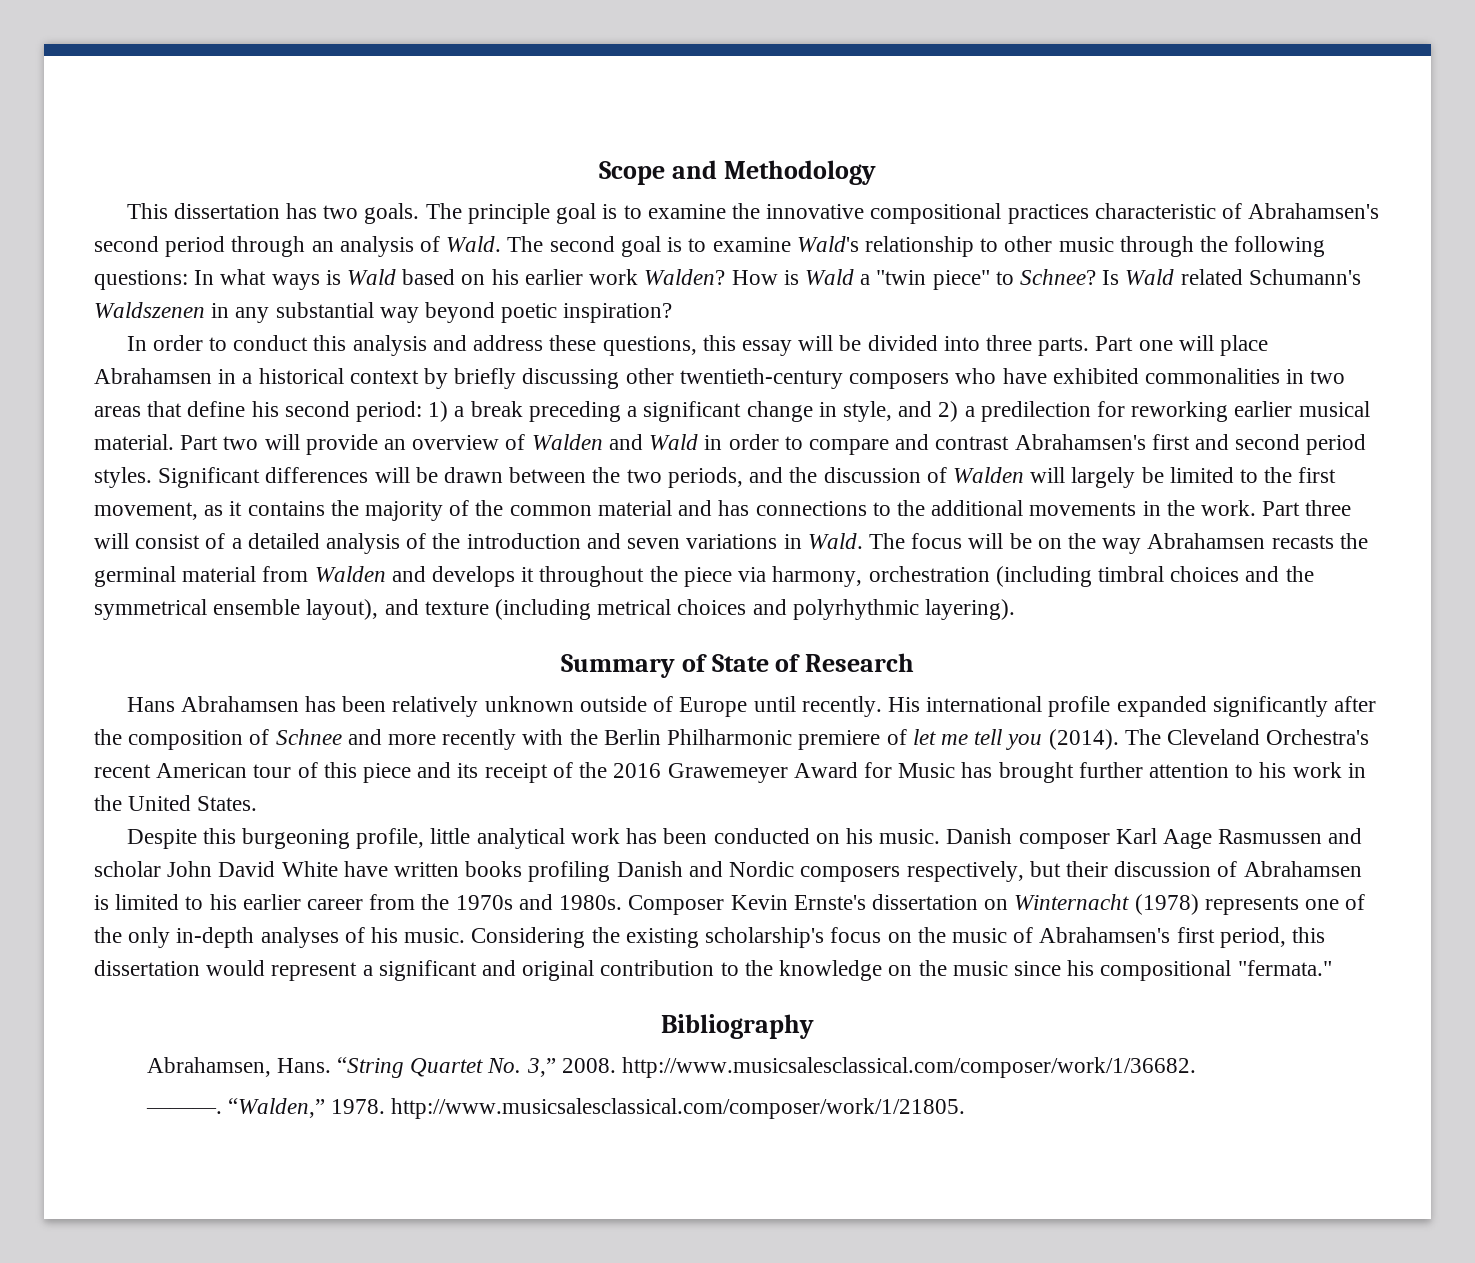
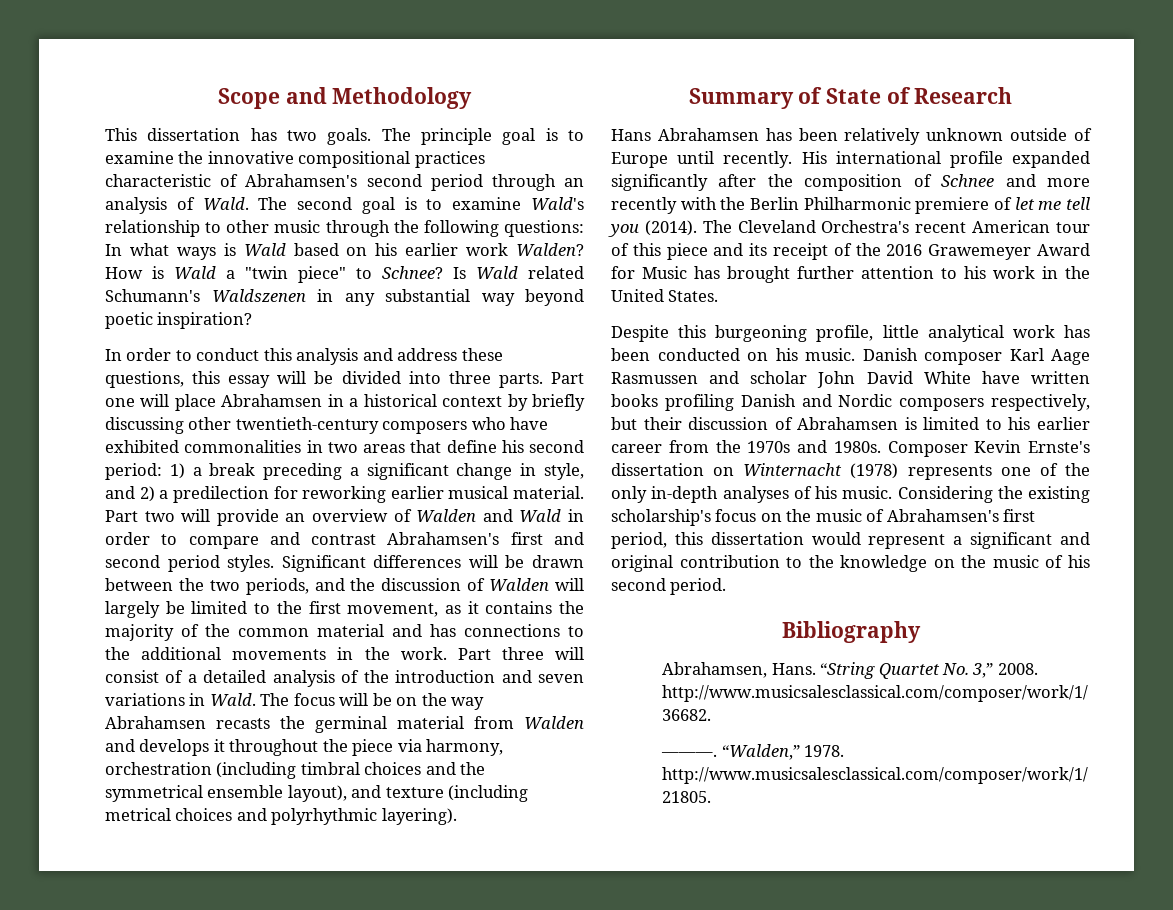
- Considering the existing scholarship's focus on the music of Abrahamsen's first period, this dissertation would represent a significant and original contribution to the knowledge on the music since his compositional "fermata."
+ Considering the existing scholarship's focus on the music of Abrahamsen's first period, this dissertation would represent a significant and original contribution to the knowledge on the music of his second period.

